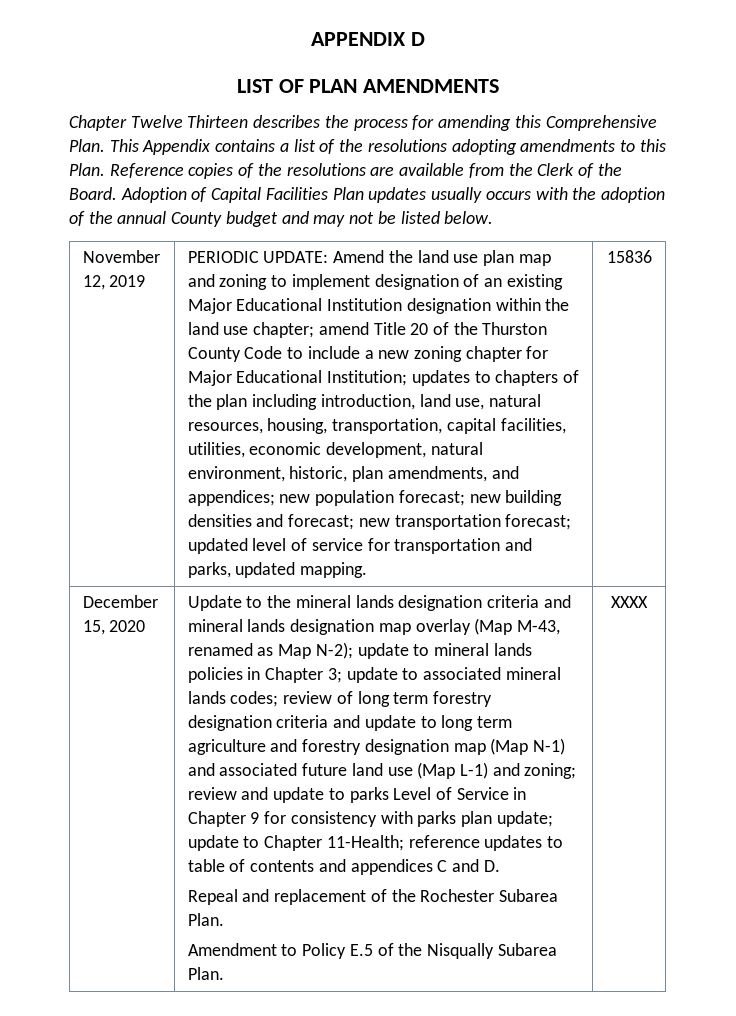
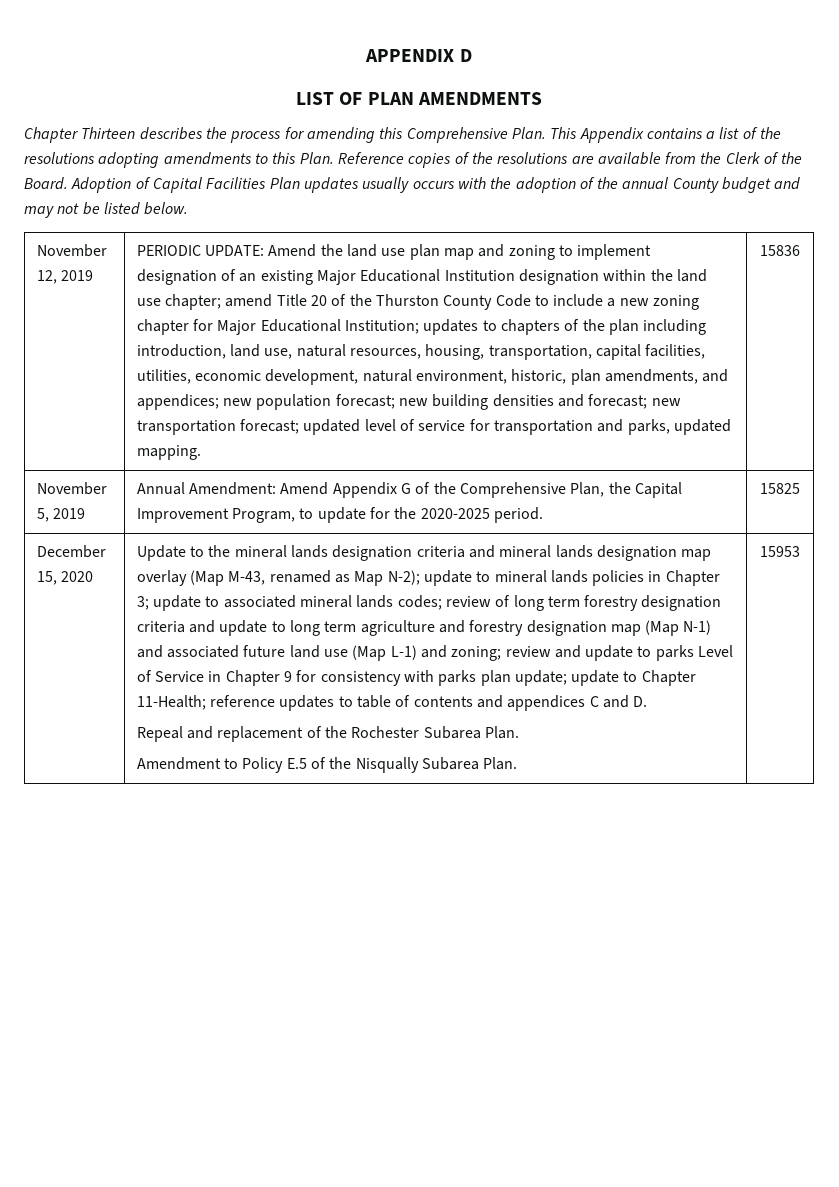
- Chapter Twelve Thirteen describes the process for amending this Comprehensive Plan.
+ Chapter Thirteen describes the process for amending this Comprehensive Plan.
+ November 5, 2019 | Annual Amendment: Amend Appendix G of the Comprehensive Plan, the Capital Improvement Program, to update for the 2020-2025 period. | 15825
- XXXX
+ 15953

